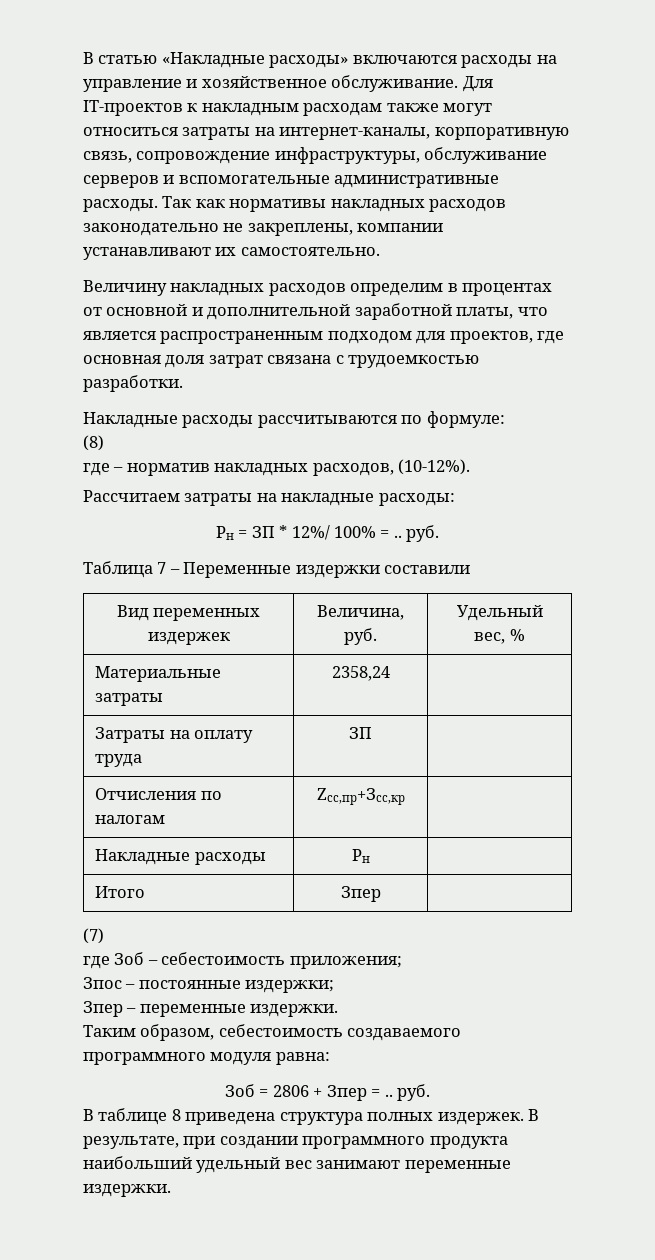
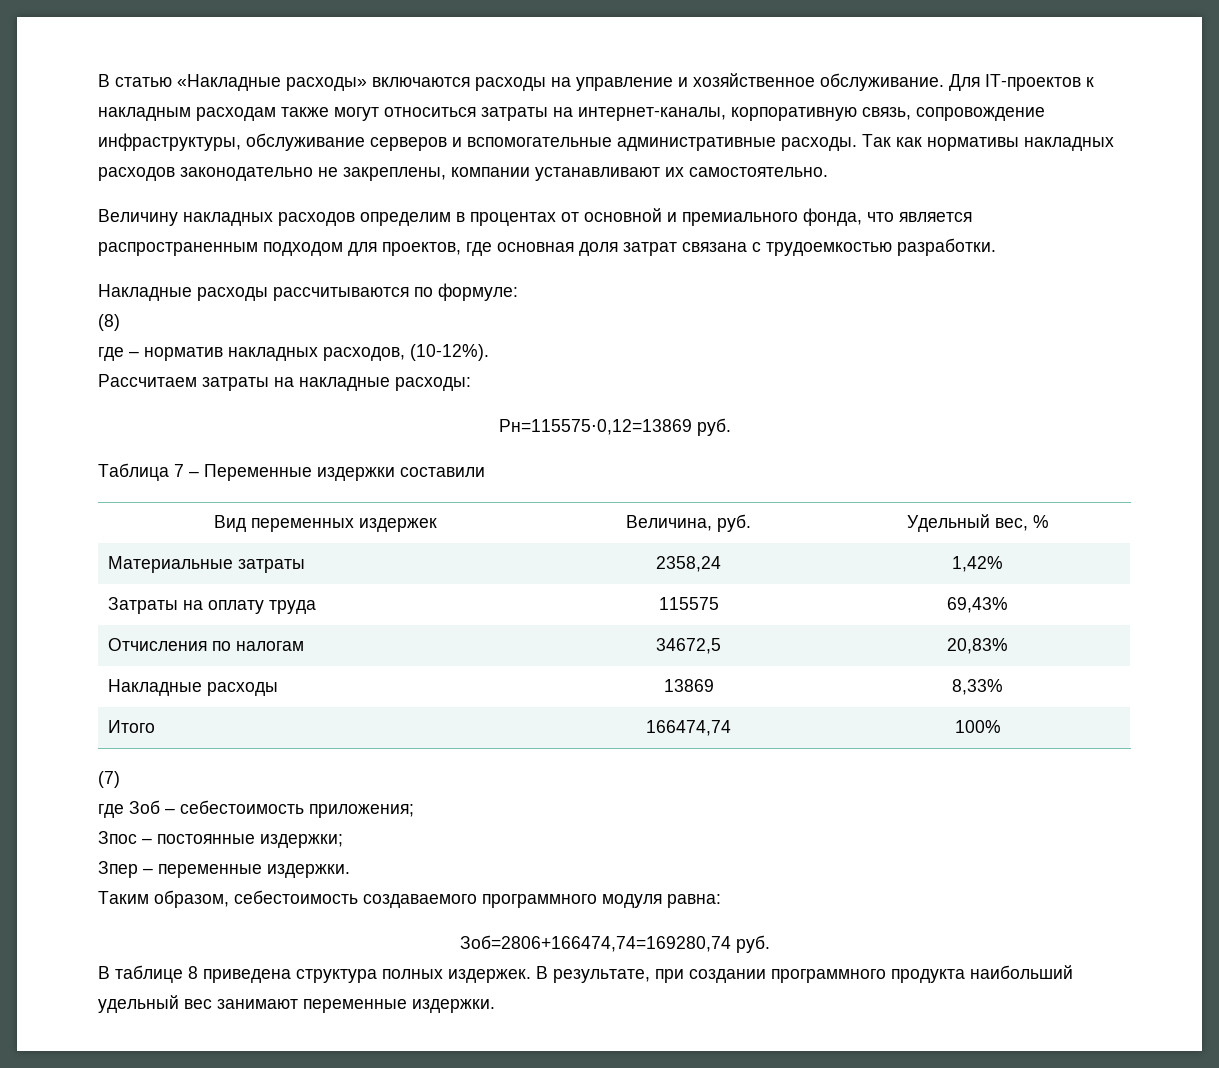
- Величину накладных расходов определим в процентах от основной и дополнительной заработной платы, что является распространенным подходом для проектов, где основная доля затрат связана с трудоемкостью разработки.
+ Величину накладных расходов определим в процентах от основной и премиального фонда, что является распространенным подходом для проектов, где основная доля затрат связана с трудоемкостью разработки.
- Рн = ЗП * 12%/ 100% = .. руб.
+ Рн=115575⋅0,12=13869 руб.
- Материальные затраты | 2358,24 |
+ Материальные затраты | 2358,24 | 1,42%
- Затраты на оплату труда | ЗП |
+ Затраты на оплату труда | 115575 | 69,43%
- Отчисления по налогам | Zсс,пр+Зсс,кр |
+ Отчисления по налогам | 34672,5 | 20,83%
- Накладные расходы | Рн |
+ Накладные расходы | 13869 | 8,33%
- Итого | Зпер |
+ Итого | 166474,74 | 100%
- Зоб = 2806 + Зпер = .. руб.
+ Зоб=2806+166474,74=169280,74 руб.

